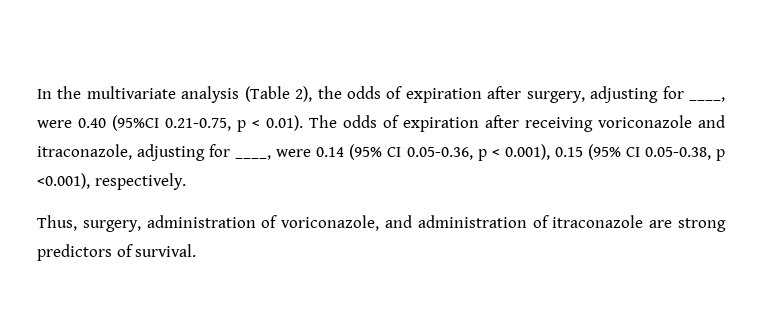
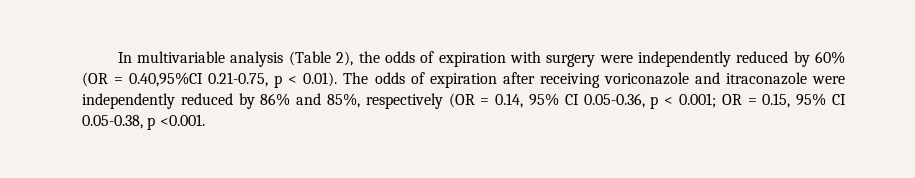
- In the multivariate analysis (Table 2), the odds of expiration after surgery, adjusting for ____, were 0.40 (95%CI 0.21-0.75, p < 0.01). The odds of expiration after receiving voriconazole and itraconazole, adjusting for ____, were 0.14 (95% CI 0.05-0.36, p < 0.001), 0.15 (95% CI 0.05-0.38, p <0.001), respectively.
- Thus, surgery, administration of voriconazole, and administration of itraconazole are strong predictors of survival.
+ In multivariable analysis (Table 2), the odds of expiration with surgery were independently reduced by 60% (OR = 0.40,95%CI 0.21-0.75, p < 0.01). The odds of expiration after receiving voriconazole and itraconazole were independently reduced by 86% and 85%, respectively (OR = 0.14, 95% CI 0.05-0.36, p < 0.001; OR = 0.15, 95% CI 0.05-0.38, p <0.001.

